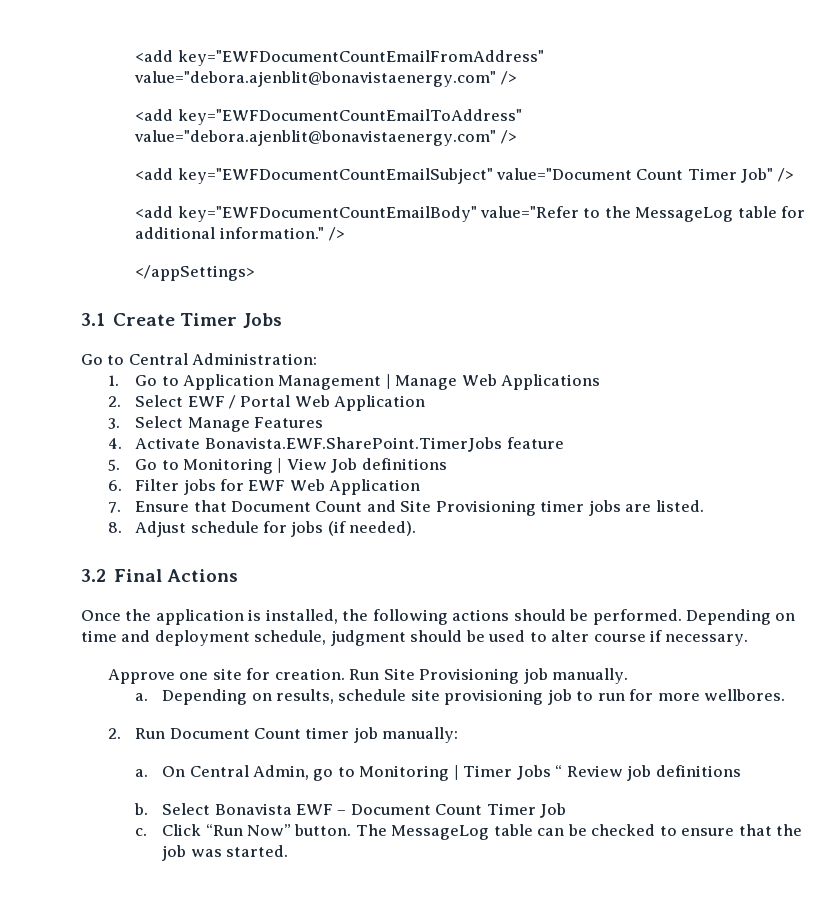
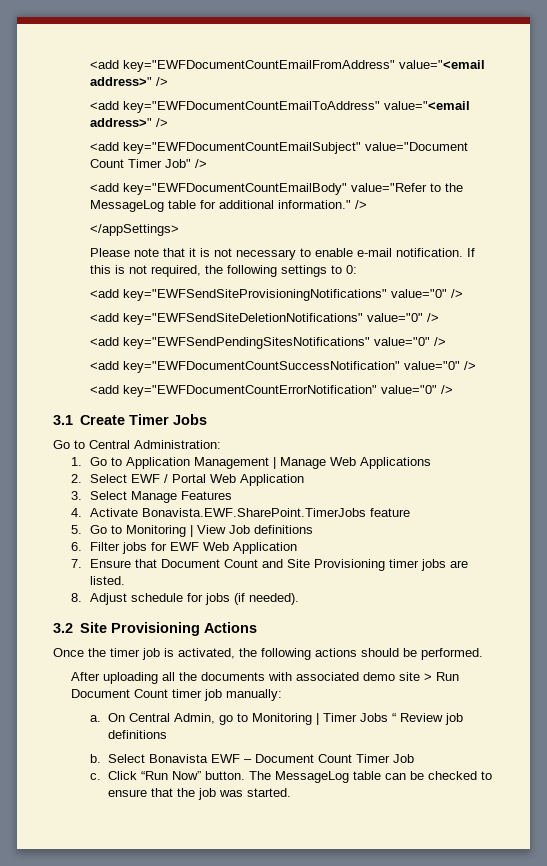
- <add key="EWFDocumentCountEmailFromAddress" value="debora.ajenblit@bonavistaenergy.com" />
+ <add key="EWFDocumentCountEmailFromAddress" value="<email address>" />
- <add key="EWFDocumentCountEmailToAddress" value="debora.ajenblit@bonavistaenergy.com" />
+ <add key="EWFDocumentCountEmailToAddress" value="<email address>" />
+ Please note that it is not necessary to enable e-mail notification. If this is not required, the following settings to 0:
+ <add key="EWFSendSiteProvisioningNotifications" value="0" />
+ <add key="EWFSendSiteDeletionNotifications" value="0" />
+ <add key="EWFSendPendingSitesNotifications" value="0" />
+ <add key="EWFDocumentCountSuccessNotification" value="0" />
+ <add key="EWFDocumentCountErrorNotification" value="0" />
- 3.2 Final Actions
+ 3.2 Site Provisioning Actions
- Once the application is installed, the following actions should be performed. Depending on time and deployment schedule, judgment should be used to alter course if necessary.
- Approve one site for creation. Run Site Provisioning job manually.
- a. Depending on results, schedule site provisioning job to run for more wellbores.
- 2. Run Document Count timer job manually:
+ Once the timer job is activated, the following actions should be performed.
+ After uploading all the documents with associated demo site > Run Document Count timer job manually:

